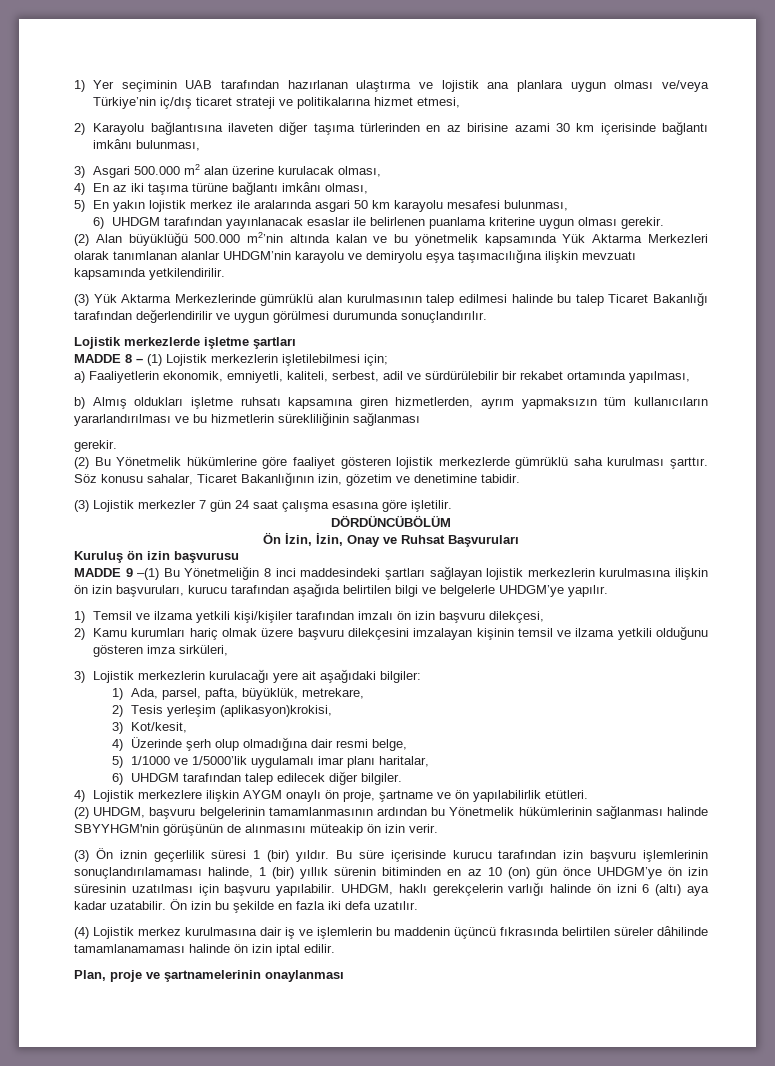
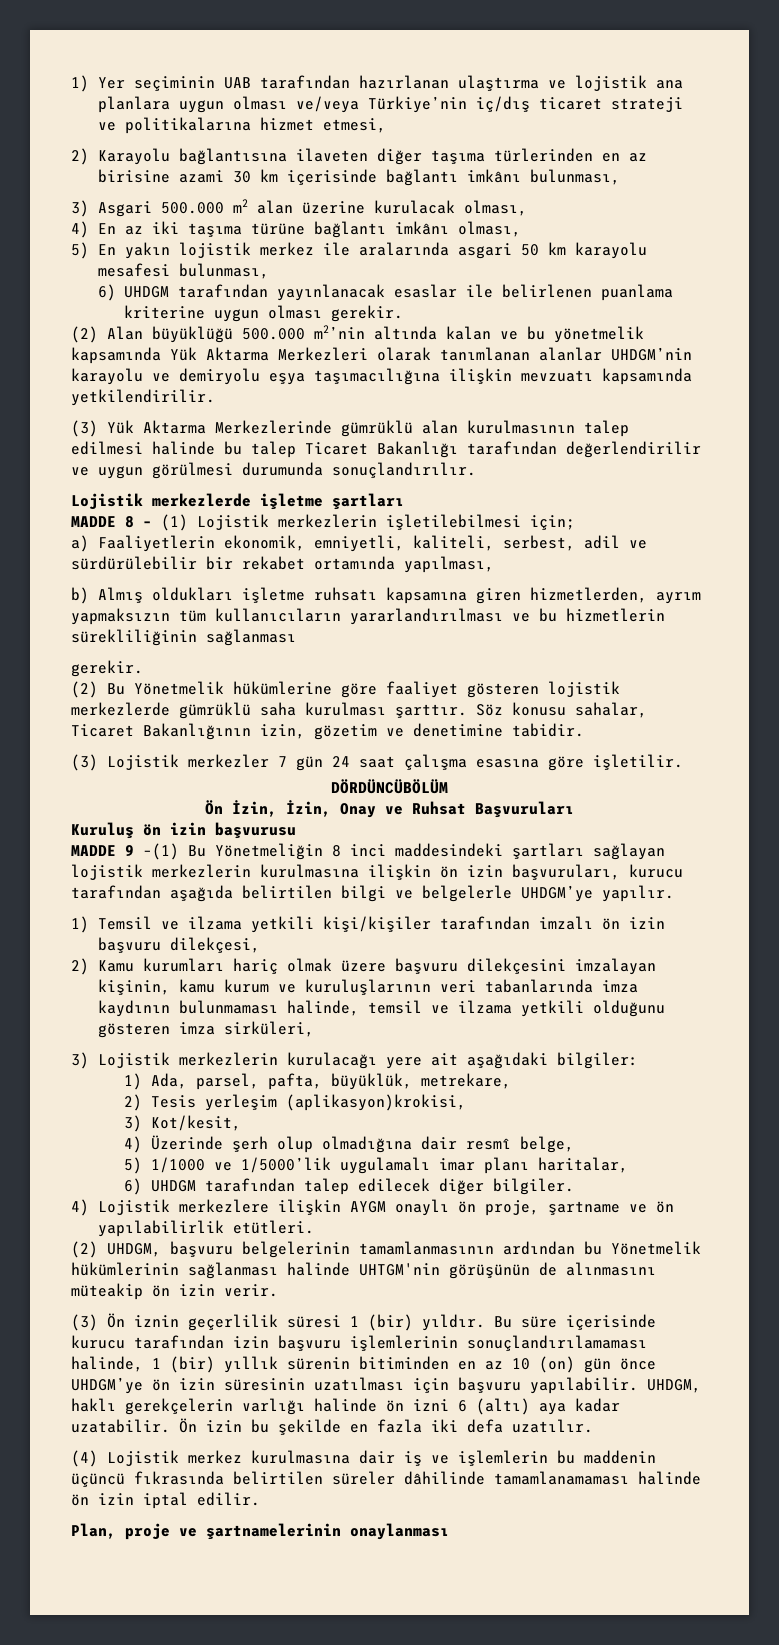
- 2) Kamu kurumları hariç olmak üzere başvuru dilekçesini imzalayan kişinin temsil ve ilzama yetkili olduğunu gösteren imza sirküleri,
+ 2) Kamu kurumları hariç olmak üzere başvuru dilekçesini imzalayan kişinin, kamu kurum ve kuruluşlarının veri tabanlarında imza kaydının bulunmaması halinde, temsil ve ilzama yetkili olduğunu gösteren imza sirküleri,
- 4) Üzerinde şerh olup olmadığına dair resmi belge,
+ 4) Üzerinde şerh olup olmadığına dair resmî belge,
- (2) UHDGM, başvuru belgelerinin tamamlanmasının ardından bu Yönetmelik hükümlerinin sağlanması halinde SBYYHGM'nin görüşünün de alınmasını müteakip ön izin verir.
+ (2) UHDGM, başvuru belgelerinin tamamlanmasının ardından bu Yönetmelik hükümlerinin sağlanması halinde UHTGM'nin görüşünün de alınmasını müteakip ön izin verir.

